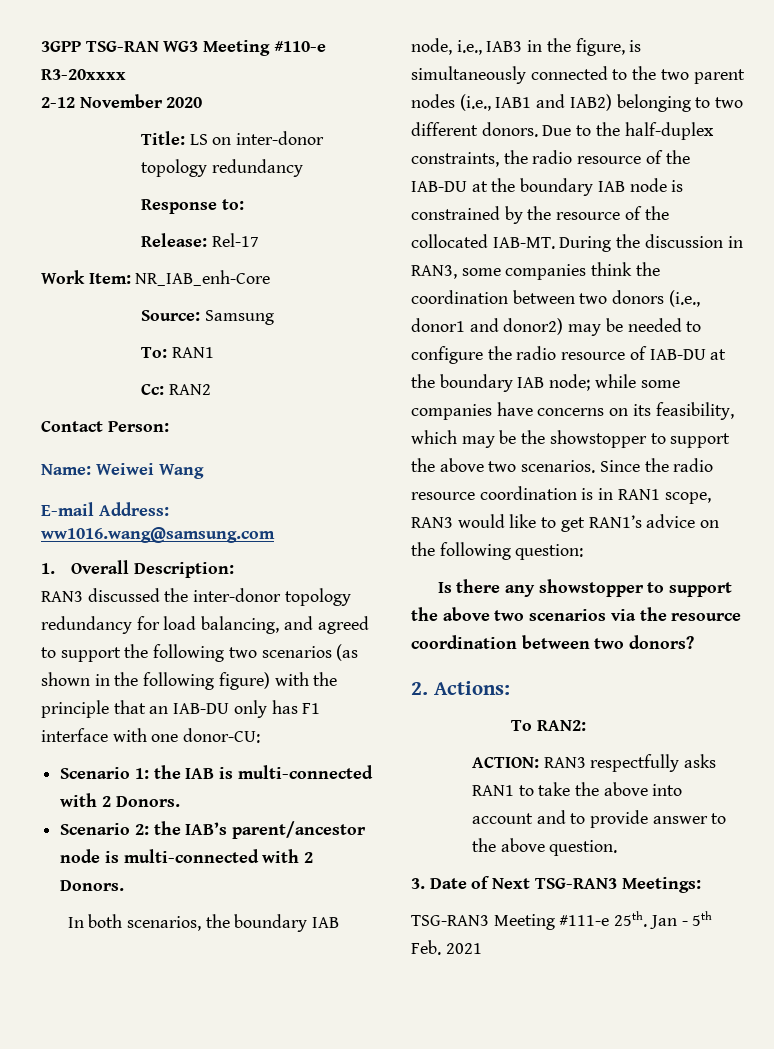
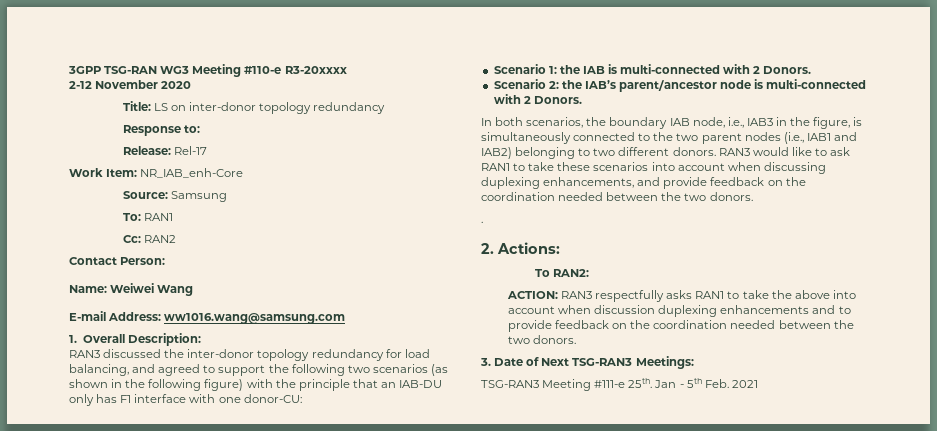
- Due to the half-duplex constraints, the radio resource of the IAB-DU at the boundary IAB node is constrained by the resource of the collocated IAB-MT. During the discussion in RAN3, some companies think the coordination between two donors (i.e., donor1 and donor2) may be needed to configure the radio resource of IAB-DU at the boundary IAB node; while some companies have concerns on its feasibility, which may be the showstopper to support the above two scenarios. Since the radio resource coordination is in RAN1 scope, RAN3 would like to get RAN1’s advice on the following question:
- Is there any showstopper to support the above two scenarios via the resource coordination between two donors?
+ RAN3 would like to ask RAN1 to take these scenarios into account when discussing duplexing enhancements, and provide feedback on the coordination needed between the two donors.
+ .
- ACTION: RAN3 respectfully asks RAN1 to take the above into account and to provide answer to the above question.
+ ACTION: RAN3 respectfully asks RAN1 to take the above into account when discussion duplexing enhancements and to provide feedback on the coordination needed between the two donors.

